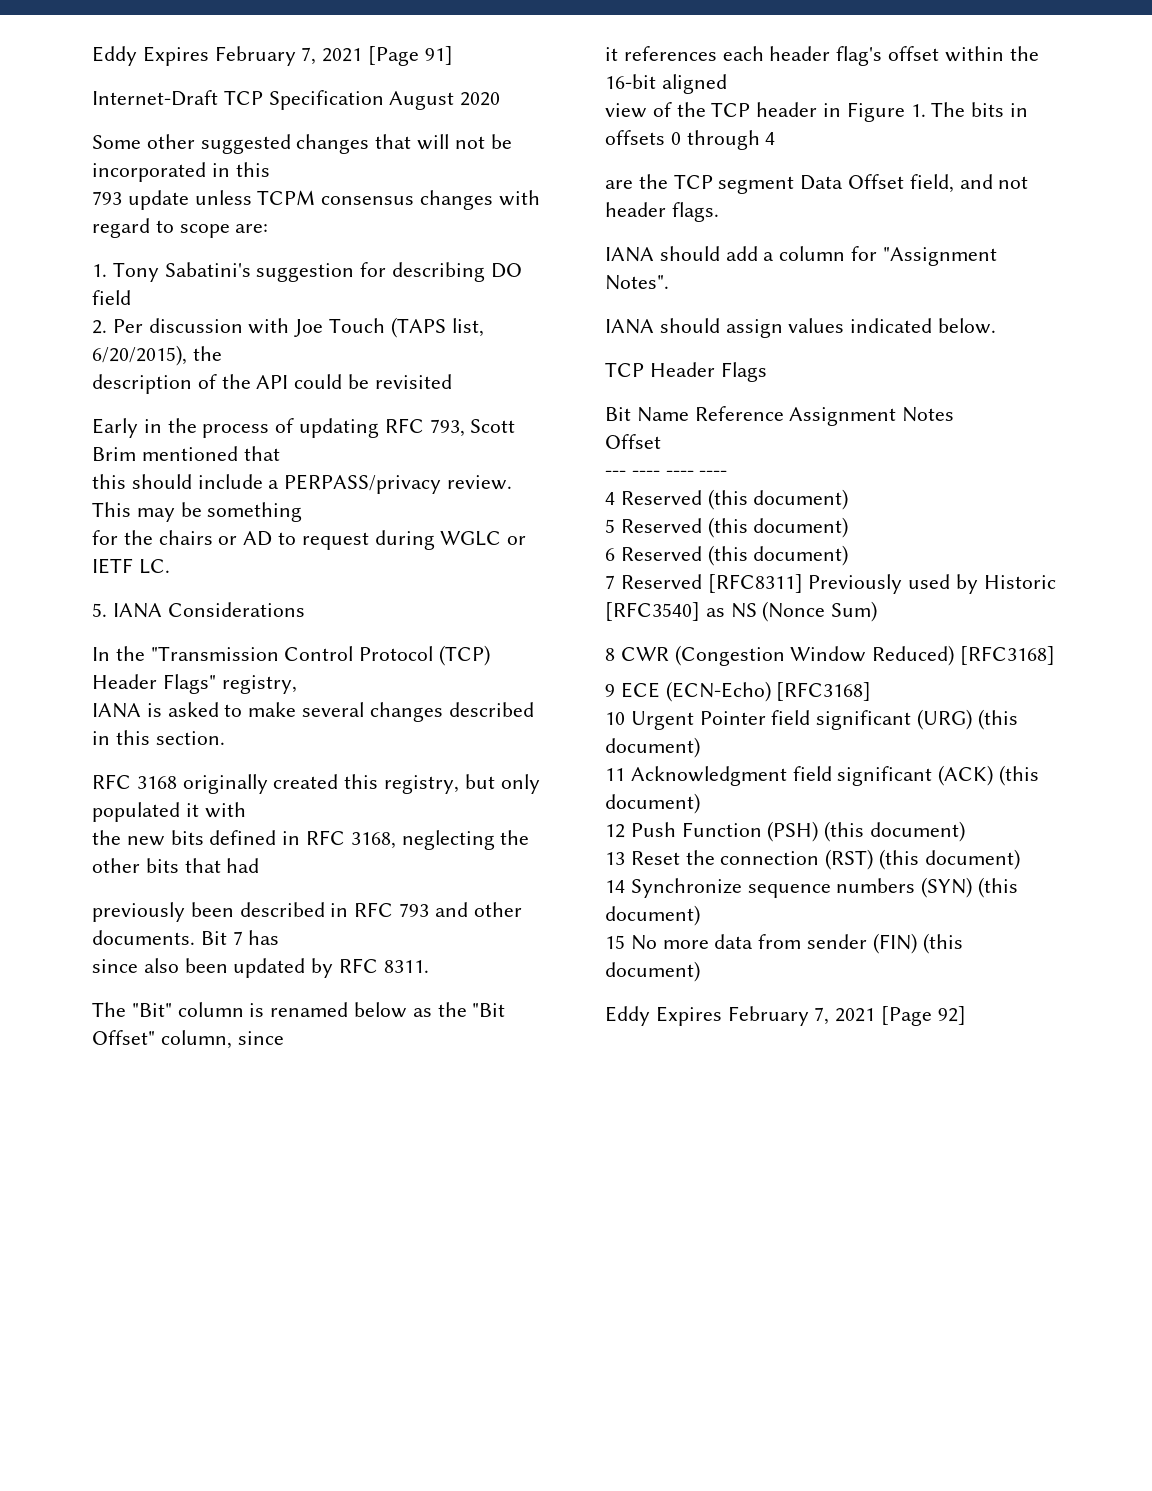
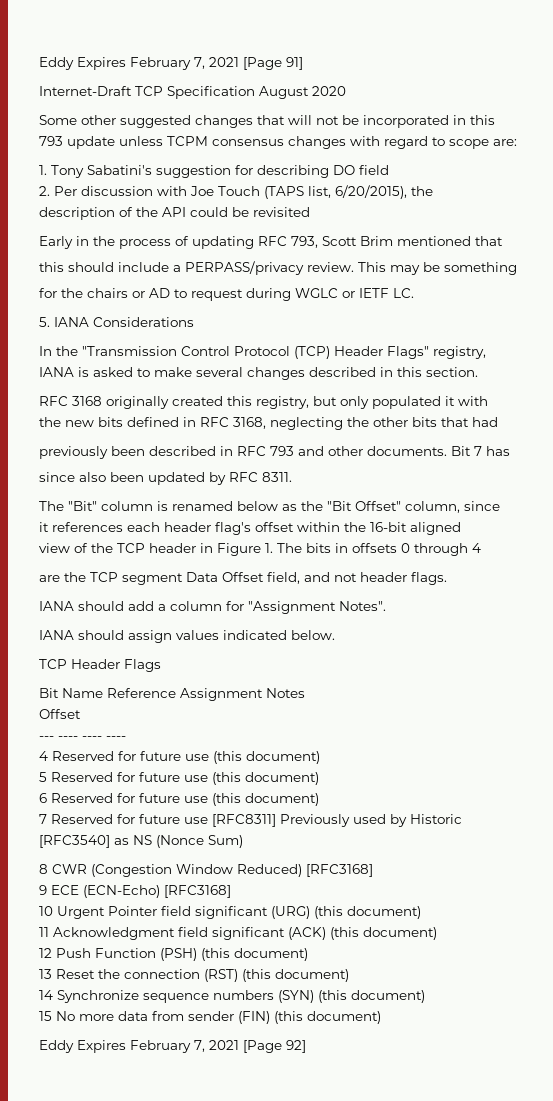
- 4 Reserved (this document)
+ 4 Reserved for future use (this document)
- 5 Reserved (this document)
+ 5 Reserved for future use (this document)
- 6 Reserved (this document)
+ 6 Reserved for future use (this document)
- 7 Reserved [RFC8311] Previously used by Historic [RFC3540] as NS (Nonce Sum)
+ 7 Reserved for future use [RFC8311] Previously used by Historic [RFC3540] as NS (Nonce Sum)

